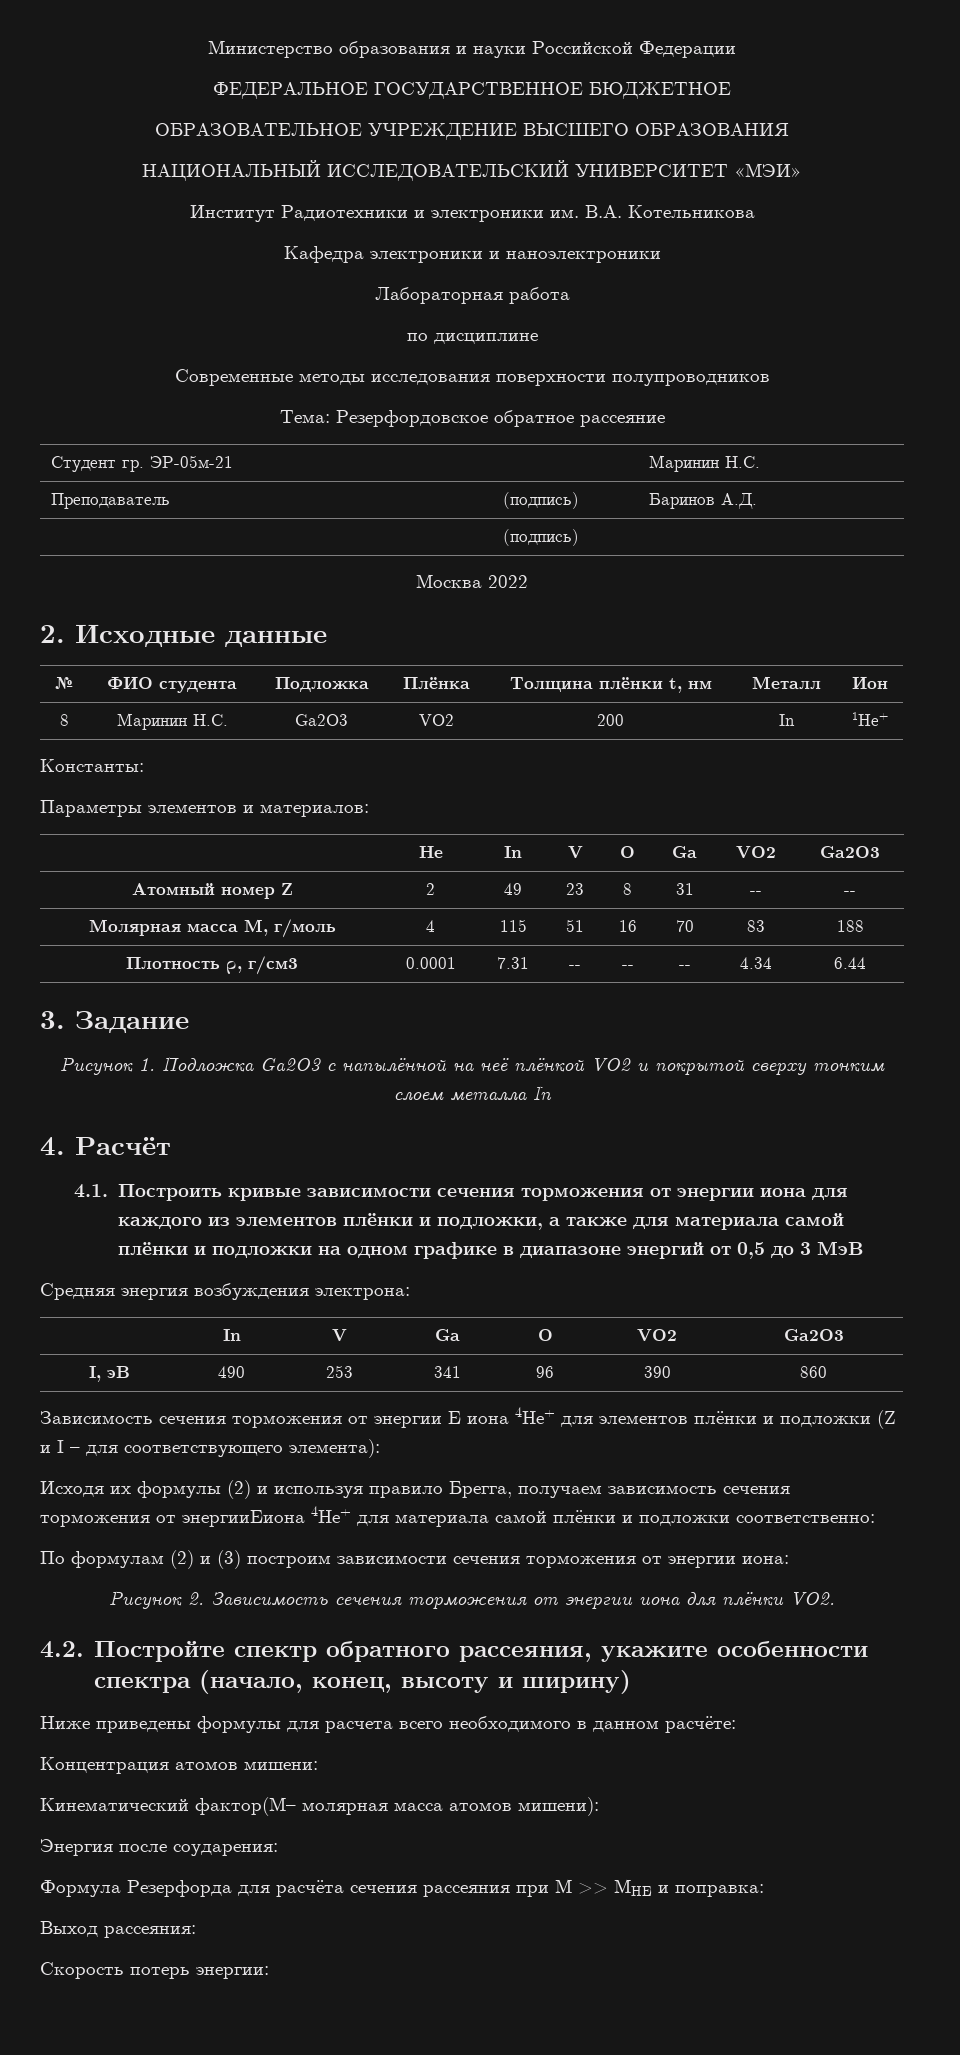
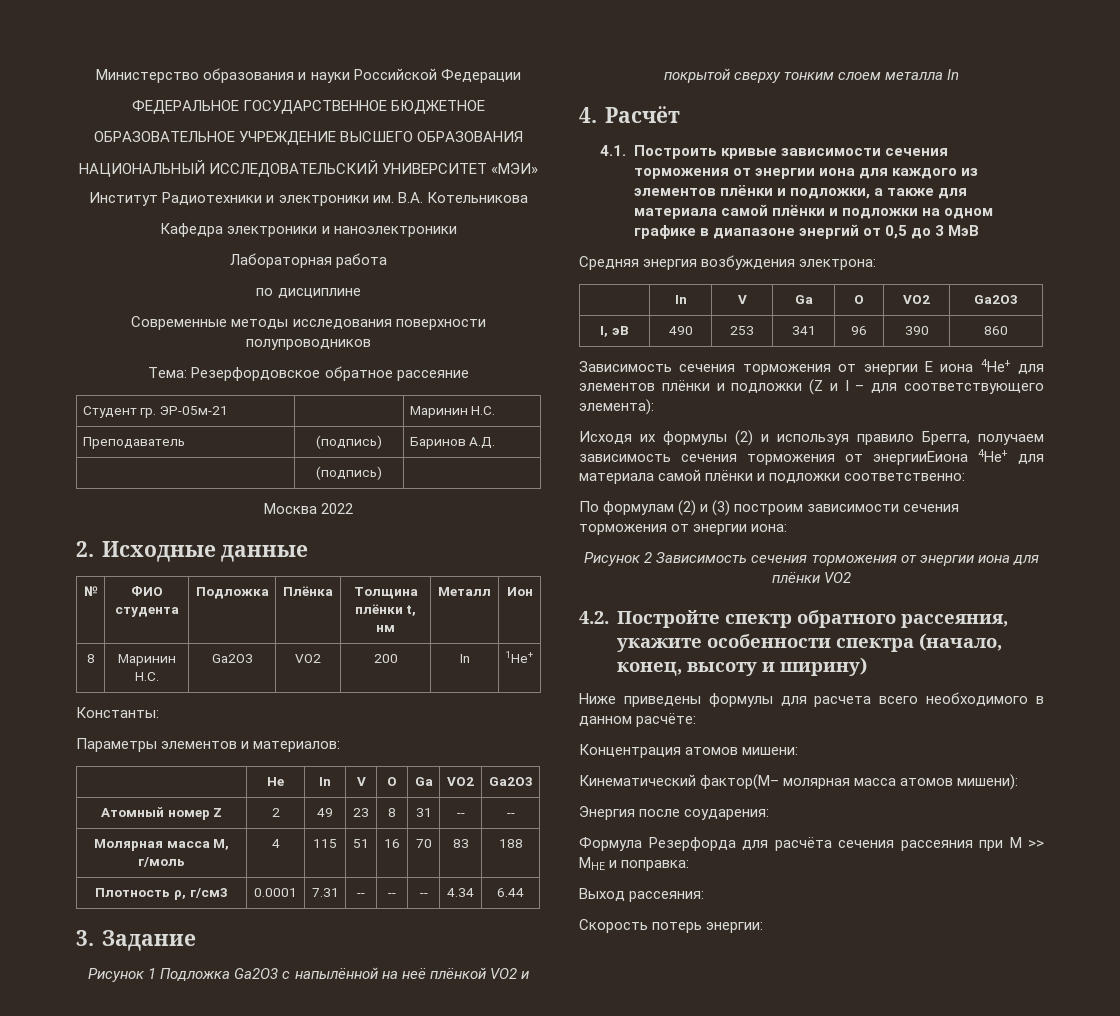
- Рисунок 1. Подложка Ga2O3 с напылённой на неё плёнкой VO2 и покрытой сверху тонким слоем металла In
+ Рисунок 1 Подложка Ga2O3 с напылённой на неё плёнкой VO2 и покрытой сверху тонким слоем металла In
- Рисунок 2. Зависимость сечения торможения от энергии иона для плёнки VO2.
+ Рисунок 2 Зависимость сечения торможения от энергии иона для плёнки VO2

